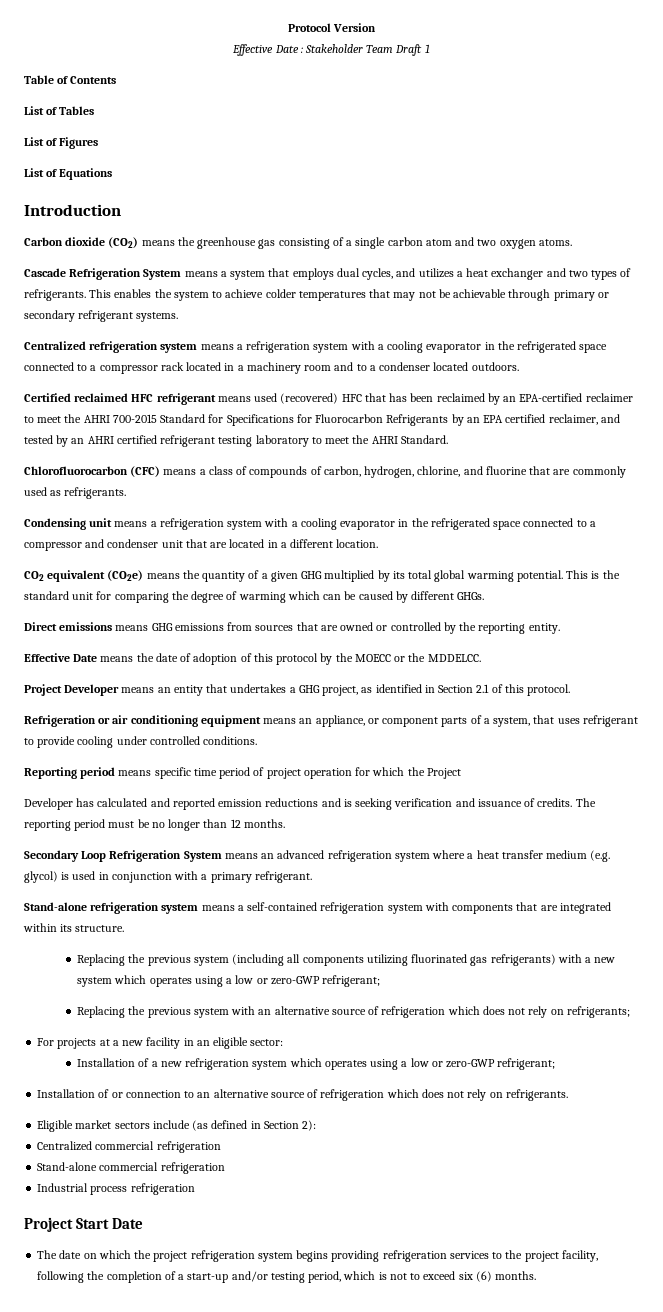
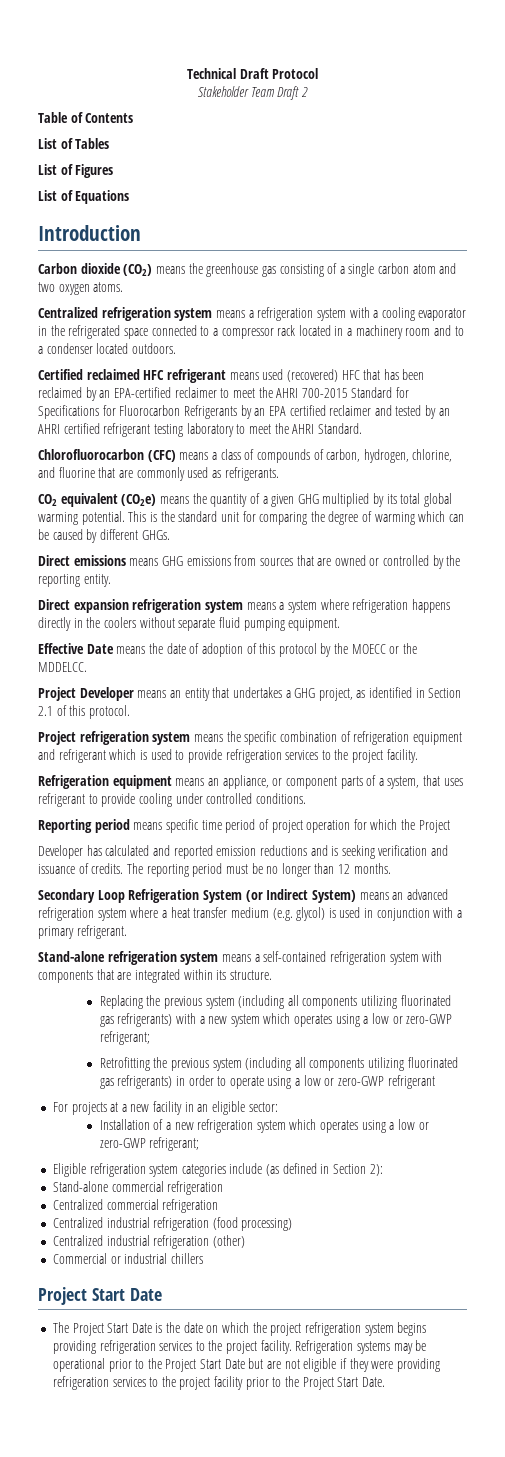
- Protocol Version
- Effective Date : Stakeholder Team Draft 1
+ Technical Draft Protocol
+ Stakeholder Team Draft 2
- Cascade Refrigeration System means a system that employs dual cycles, and utilizes a heat exchanger and two types of refrigerants. This enables the system to achieve colder temperatures that may not be achievable through primary or secondary refrigerant systems.
- Certified reclaimed HFC refrigerant means used (recovered) HFC that has been reclaimed by an EPA-certified reclaimer to meet the AHRI 700-2015 Standard for Specifications for Fluorocarbon Refrigerants by an EPA certified reclaimer, and tested by an AHRI certified refrigerant testing laboratory to meet the AHRI Standard.
+ Certified reclaimed HFC refrigerant means used (recovered) HFC that has been reclaimed by an EPA-certified reclaimer to meet the AHRI 700-2015 Standard for Specifications for Fluorocarbon Refrigerants by an EPA certified reclaimer and tested by an AHRI certified refrigerant testing laboratory to meet the AHRI Standard.
- Condensing unit means a refrigeration system with a cooling evaporator in the refrigerated space connected to a compressor and condenser unit that are located in a different location.
+ Direct expansion refrigeration system means a system where refrigeration happens directly in the coolers without separate fluid pumping equipment.
- Refrigeration or air conditioning equipment means an appliance, or component parts of a system, that uses refrigerant to provide cooling under controlled conditions.
+ Project refrigeration system means the specific combination of refrigeration equipment and refrigerant which is used to provide refrigeration services to the project facility.
+ Refrigeration equipment means an appliance, or component parts of a system, that uses refrigerant to provide cooling under controlled conditions.
- Secondary Loop Refrigeration System means an advanced refrigeration system where a heat transfer medium (e.g. glycol) is used in conjunction with a primary refrigerant.
+ Secondary Loop Refrigeration System (or Indirect System) means an advanced refrigeration system where a heat transfer medium (e.g. glycol) is used in conjunction with a primary refrigerant.
- Replacing the previous system with an alternative source of refrigeration which does not rely on refrigerants;
+ Retrofitting the previous system (including all components utilizing fluorinated gas refrigerants) in order to operate using a low or zero-GWP refrigerant
- Installation of or connection to an alternative source of refrigeration which does not rely on refrigerants.
- Eligible market sectors include (as defined in Section 2):
+ Eligible refrigeration system categories include (as defined in Section 2):
+ Stand-alone commercial refrigeration
- Stand-alone commercial refrigeration
- Industrial process refrigeration
+ Centralized industrial refrigeration (food processing)
+ Centralized industrial refrigeration (other)
+ Commercial or industrial chillers
- The date on which the project refrigeration system begins providing refrigeration services to the project facility, following the completion of a start-up and/or testing period, which is not to exceed six (6) months.
+ The Project Start Date is the date on which the project refrigeration system begins providing refrigeration services to the project facility. Refrigeration systems may be operational prior to the Project Start Date but are not eligible if they were providing refrigeration services to the project facility prior to the Project Start Date.

